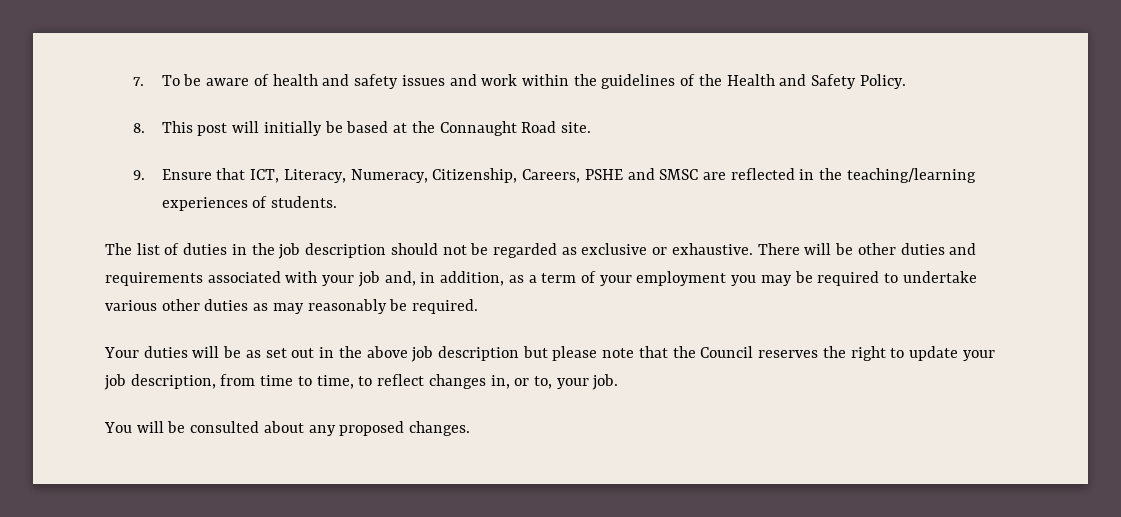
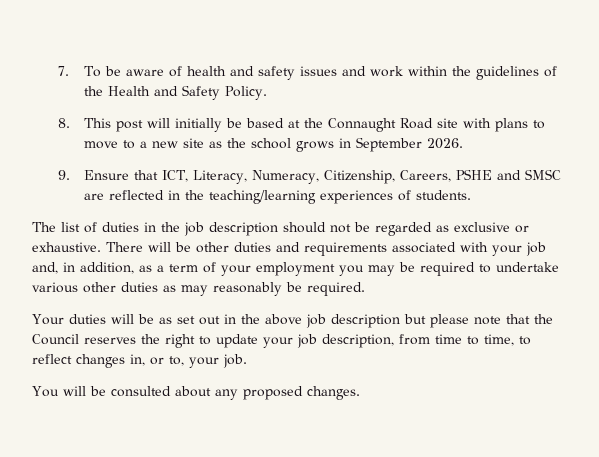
- 8. This post will initially be based at the Connaught Road site.
+ 8. This post will initially be based at the Connaught Road site with plans to move to a new site as the school grows in September 2026.

